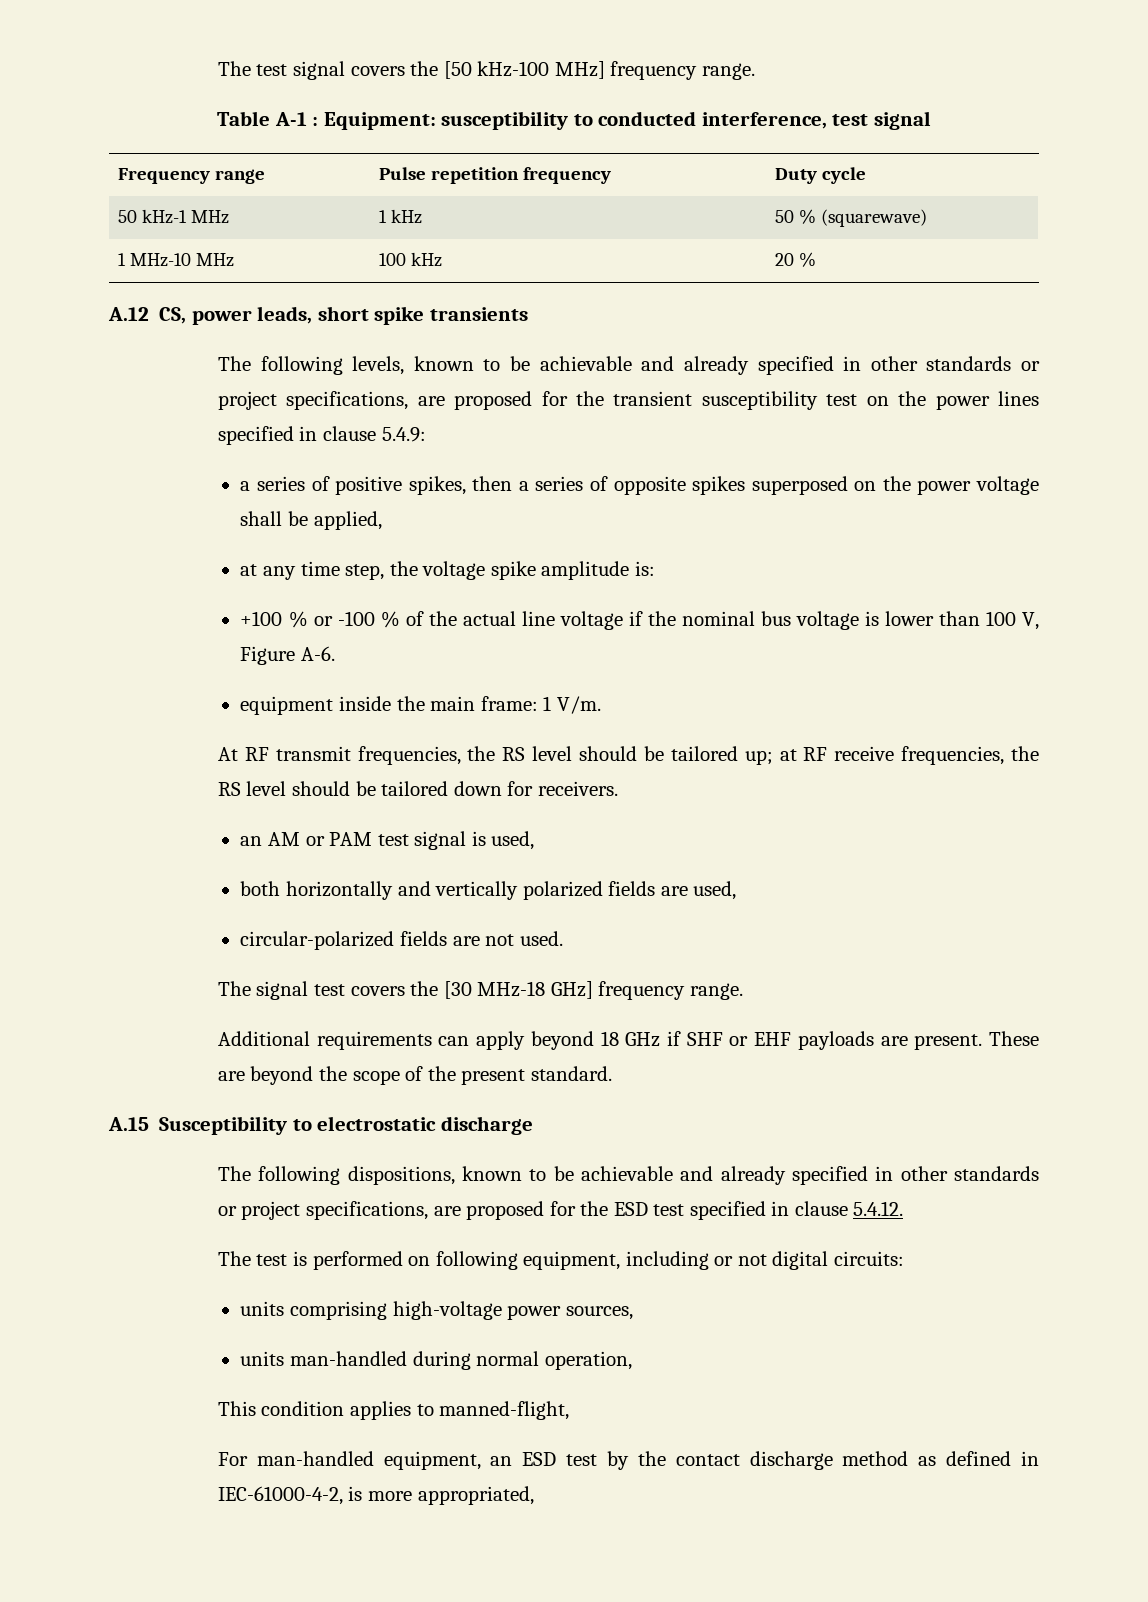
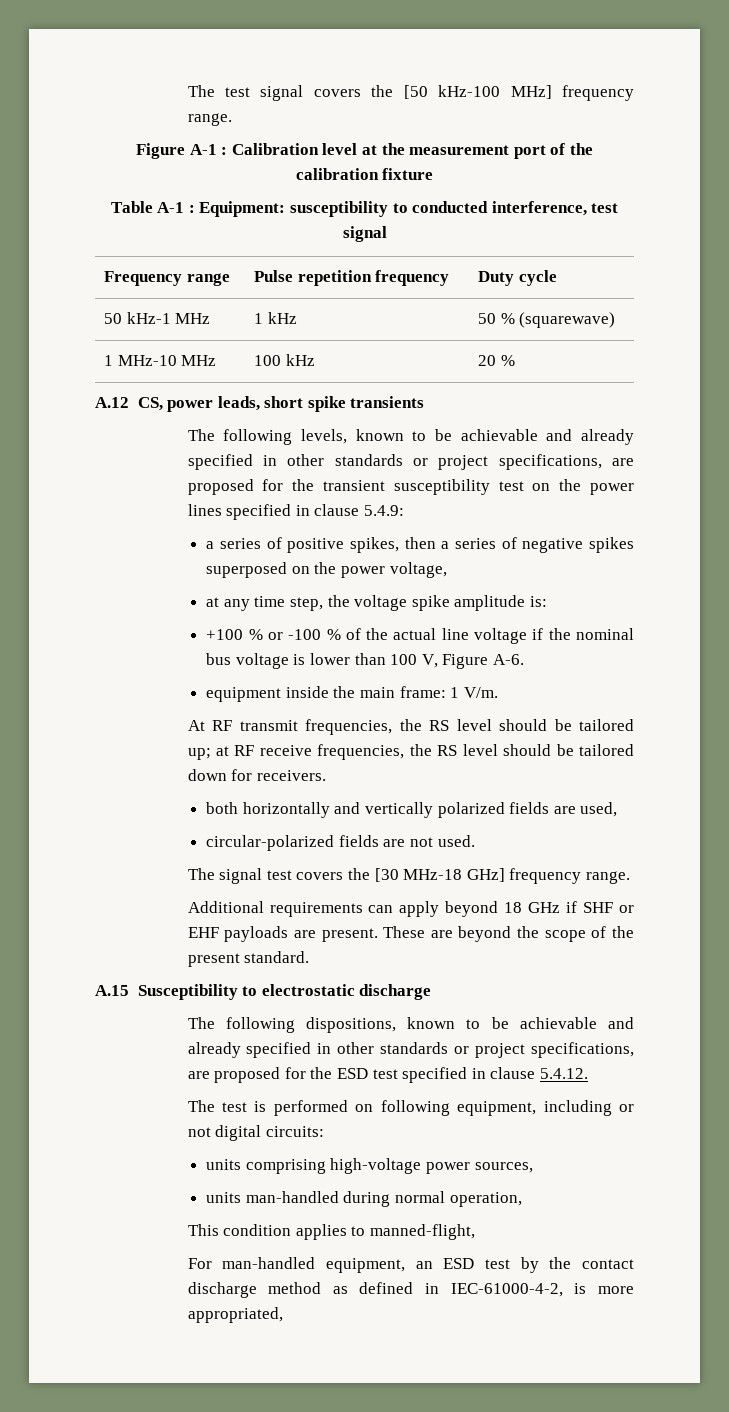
+ Figure A-1 : Calibration level at the measurement port of the calibration fixture
- a series of positive spikes, then a series of opposite spikes superposed on the power voltage shall be applied,
+ a series of positive spikes, then a series of negative spikes superposed on the power voltage,
- an AM or PAM test signal is used,

